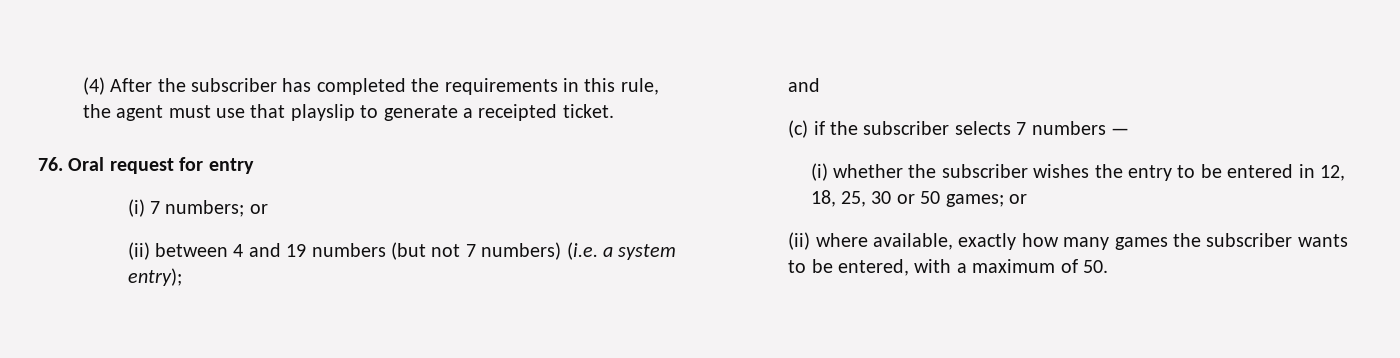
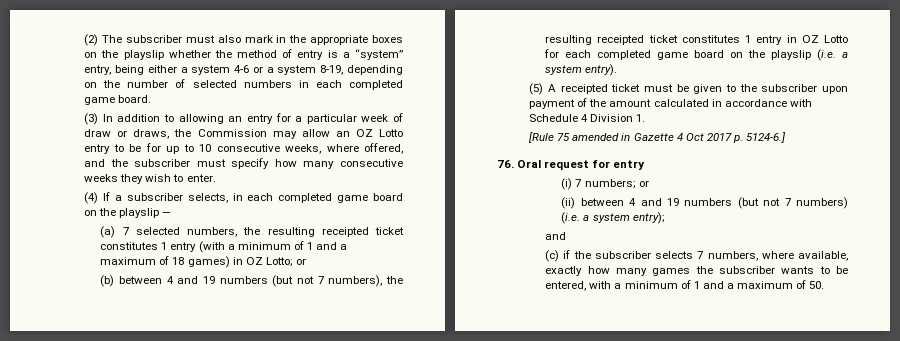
- (4) After the subscriber has completed the requirements in this rule, the agent must use that playslip to generate a receipted ticket.
+ (2) The subscriber must also mark in the appropriate boxes on the playslip whether the method of entry is a “system” entry, being either a system 4-6 or a system 8-19, depending on the number of selected numbers in each completed game board.
+ (3) In addition to allowing an entry for a particular week of draw or draws, the Commission may allow an OZ Lotto entry to be for up to 10 consecutive weeks, where offered, and the subscriber must specify how many consecutive weeks they wish to enter.
+ (4) If a subscriber selects, in each completed game board on the playslip —
+ (a) 7 selected numbers, the resulting receipted ticket constitutes 1 entry (with a minimum of 1 and a maximum of 18 games) in OZ Lotto; or
+ (b) between 4 and 19 numbers (but not 7 numbers), the resulting receipted ticket constitutes 1 entry in OZ Lotto for each completed game board on the playslip (i.e. a system entry).
+ (5) A receipted ticket must be given to the subscriber upon payment of the amount calculated in accordance with Schedule 4 Division 1.
+ [Rule 75 amended in Gazette 4 Oct 2017 p. 5124-6.]
- (c) if the subscriber selects 7 numbers —
- (i) whether the subscriber wishes the entry to be entered in 12, 18, 25, 30 or 50 games; or
- (ii) where available, exactly how many games the subscriber wants to be entered, with a maximum of 50.
+ (c) if the subscriber selects 7 numbers, where available, exactly how many games the subscriber wants to be entered, with a minimum of 1 and a maximum of 50.

